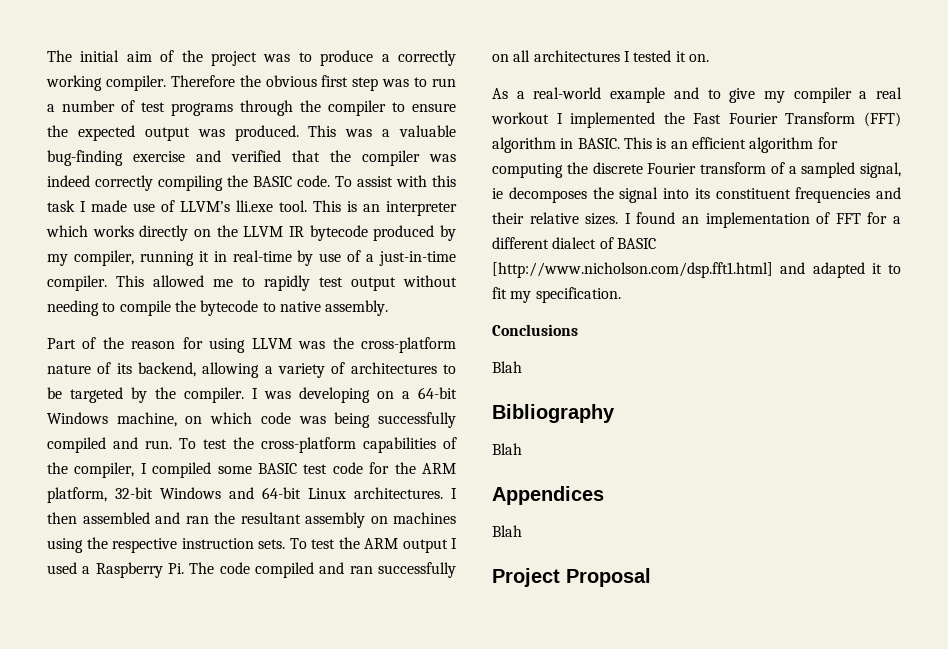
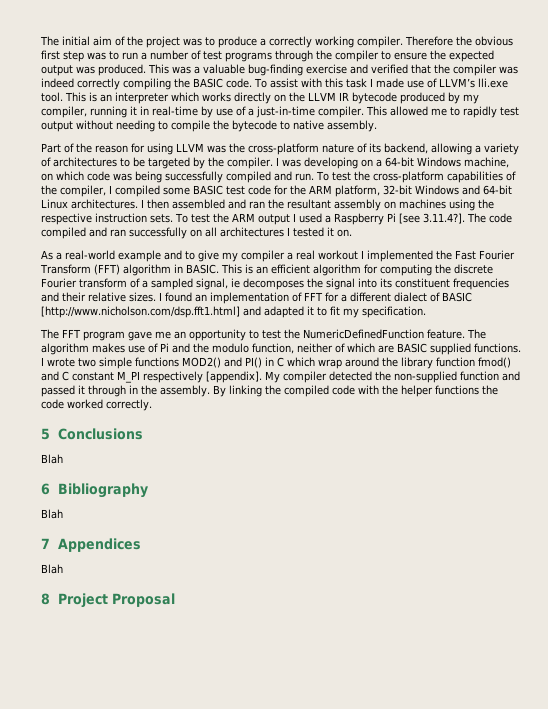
- To test the ARM output I used a Raspberry Pi. The code compiled and ran successfully on all architectures I tested it on.
+ To test the ARM output I used a Raspberry Pi [see 3.11.4?]. The code compiled and ran successfully on all architectures I tested it on.
- Conclusions
+ The FFT program gave me an opportunity to test the NumericDefinedFunction feature. The algorithm makes use of Pi and the modulo function, neither of which are BASIC supplied functions. I wrote two simple functions MOD2() and PI() in C which wrap around the library function fmod() and C constant M_PI respectively [appendix]. My compiler detected the non-supplied function and passed it through in the assembly. By linking the compiled code with the helper functions the code worked correctly.
+ 5 Conclusions
- Bibliography
+ 6 Bibliography
- Appendices
+ 7 Appendices
- Project Proposal
+ 8 Project Proposal

